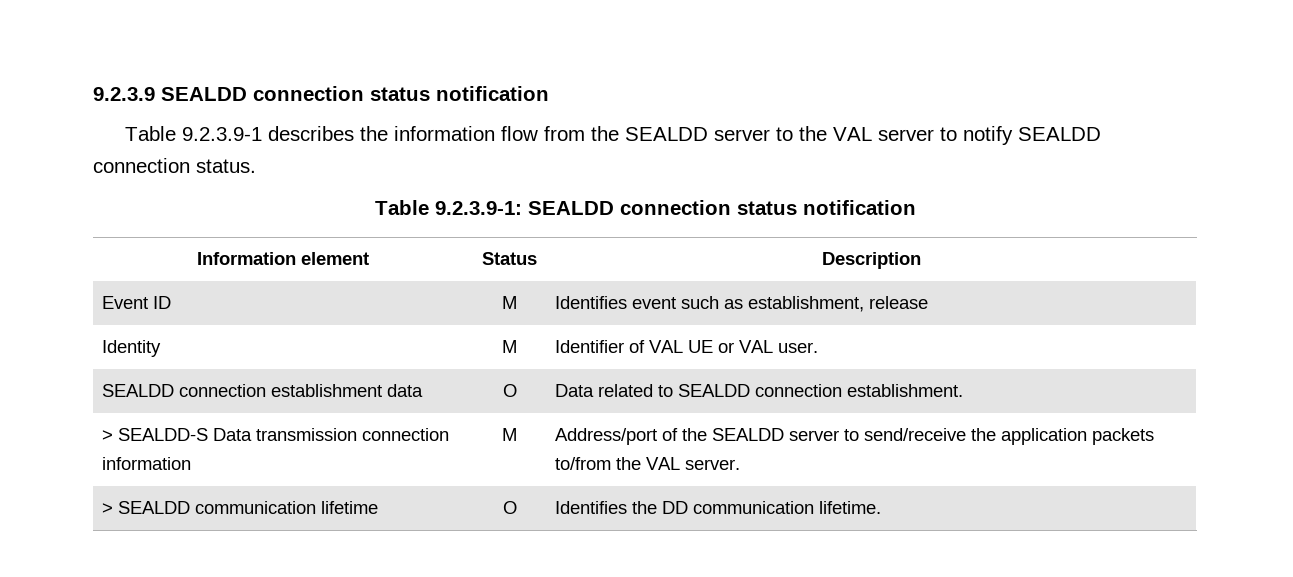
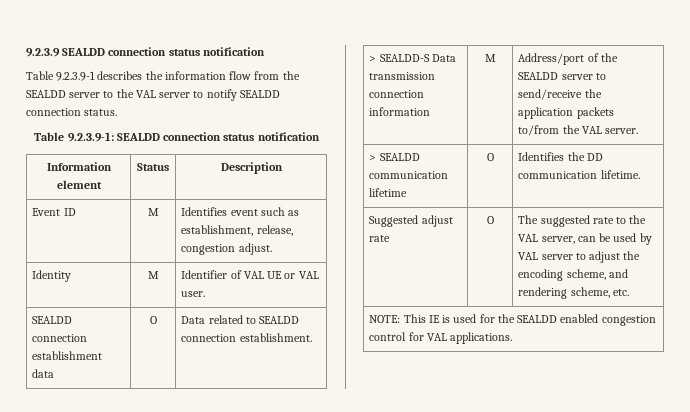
- Event ID | M | Identifies event such as establishment, release
+ Event ID | M | Identifies event such as establishment, release, congestion adjust.
+ Suggested adjust rate | O | The suggested rate to the VAL server, can be used by VAL server to adjust the encoding scheme, and rendering scheme, etc.
+ NOTE: This IE is used for the SEALDD enabled congestion control for VAL applications.

